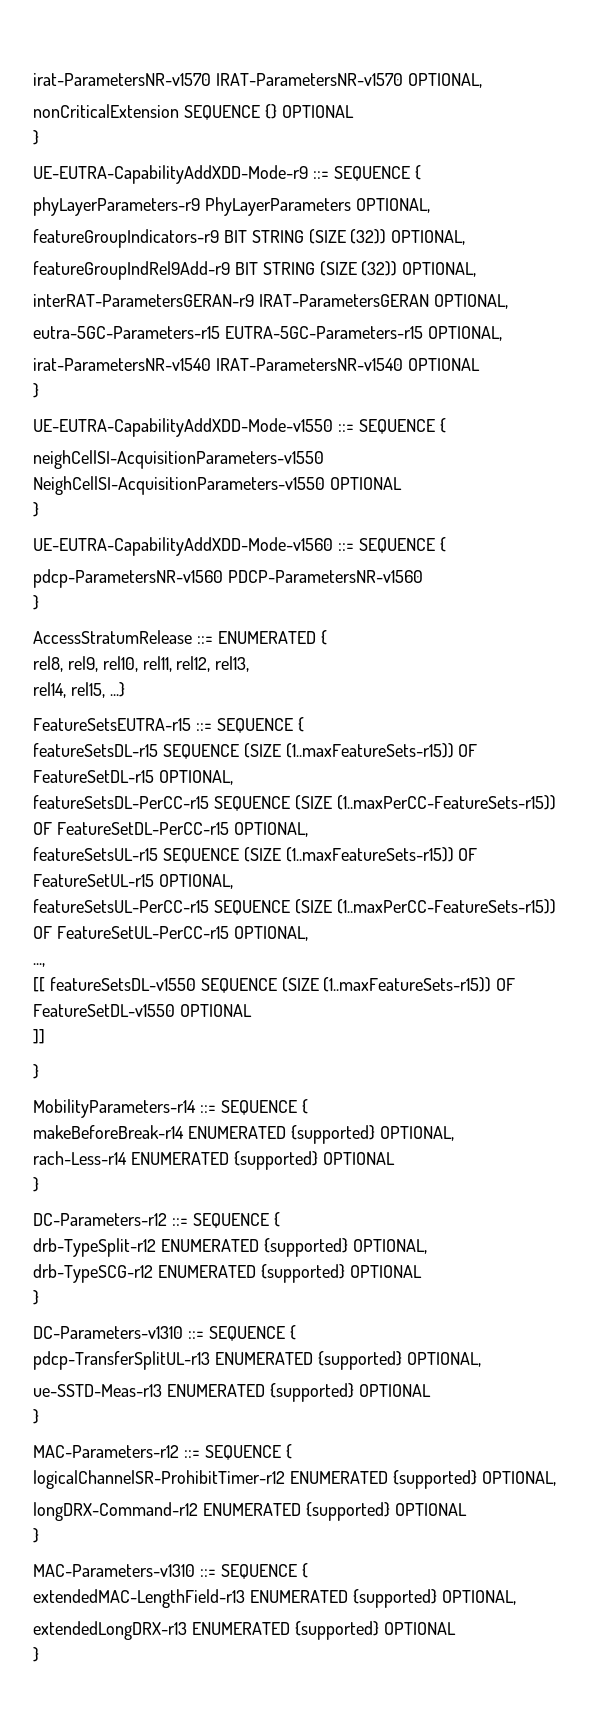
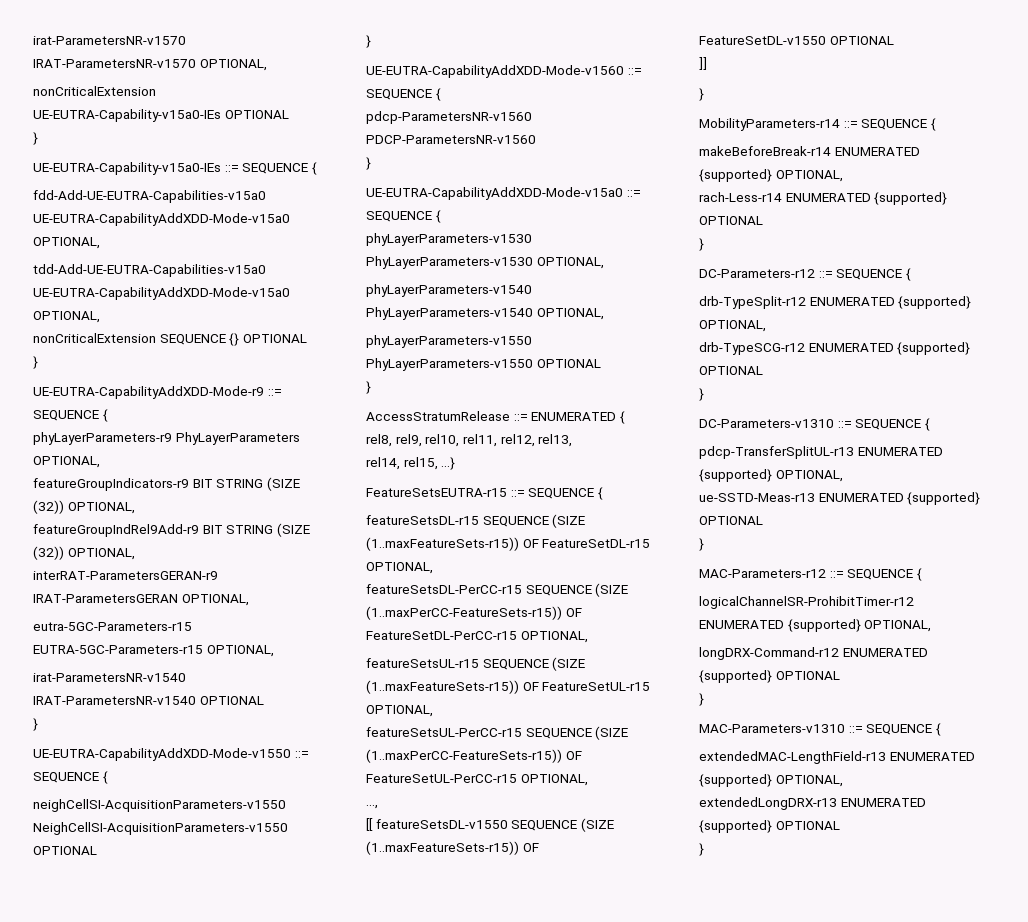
+ nonCriticalExtension UE-EUTRA-Capability-v15a0-IEs OPTIONAL
+ }
+ UE-EUTRA-Capability-v15a0-IEs ::= SEQUENCE {
+ fdd-Add-UE-EUTRA-Capabilities-v15a0 UE-EUTRA-CapabilityAddXDD-Mode-v15a0 OPTIONAL,
+ tdd-Add-UE-EUTRA-Capabilities-v15a0 UE-EUTRA-CapabilityAddXDD-Mode-v15a0 OPTIONAL,
+ UE-EUTRA-CapabilityAddXDD-Mode-v15a0 ::= SEQUENCE {
+ phyLayerParameters-v1530 PhyLayerParameters-v1530 OPTIONAL,
+ phyLayerParameters-v1540 PhyLayerParameters-v1540 OPTIONAL,
+ phyLayerParameters-v1550 PhyLayerParameters-v1550 OPTIONAL
+ }

